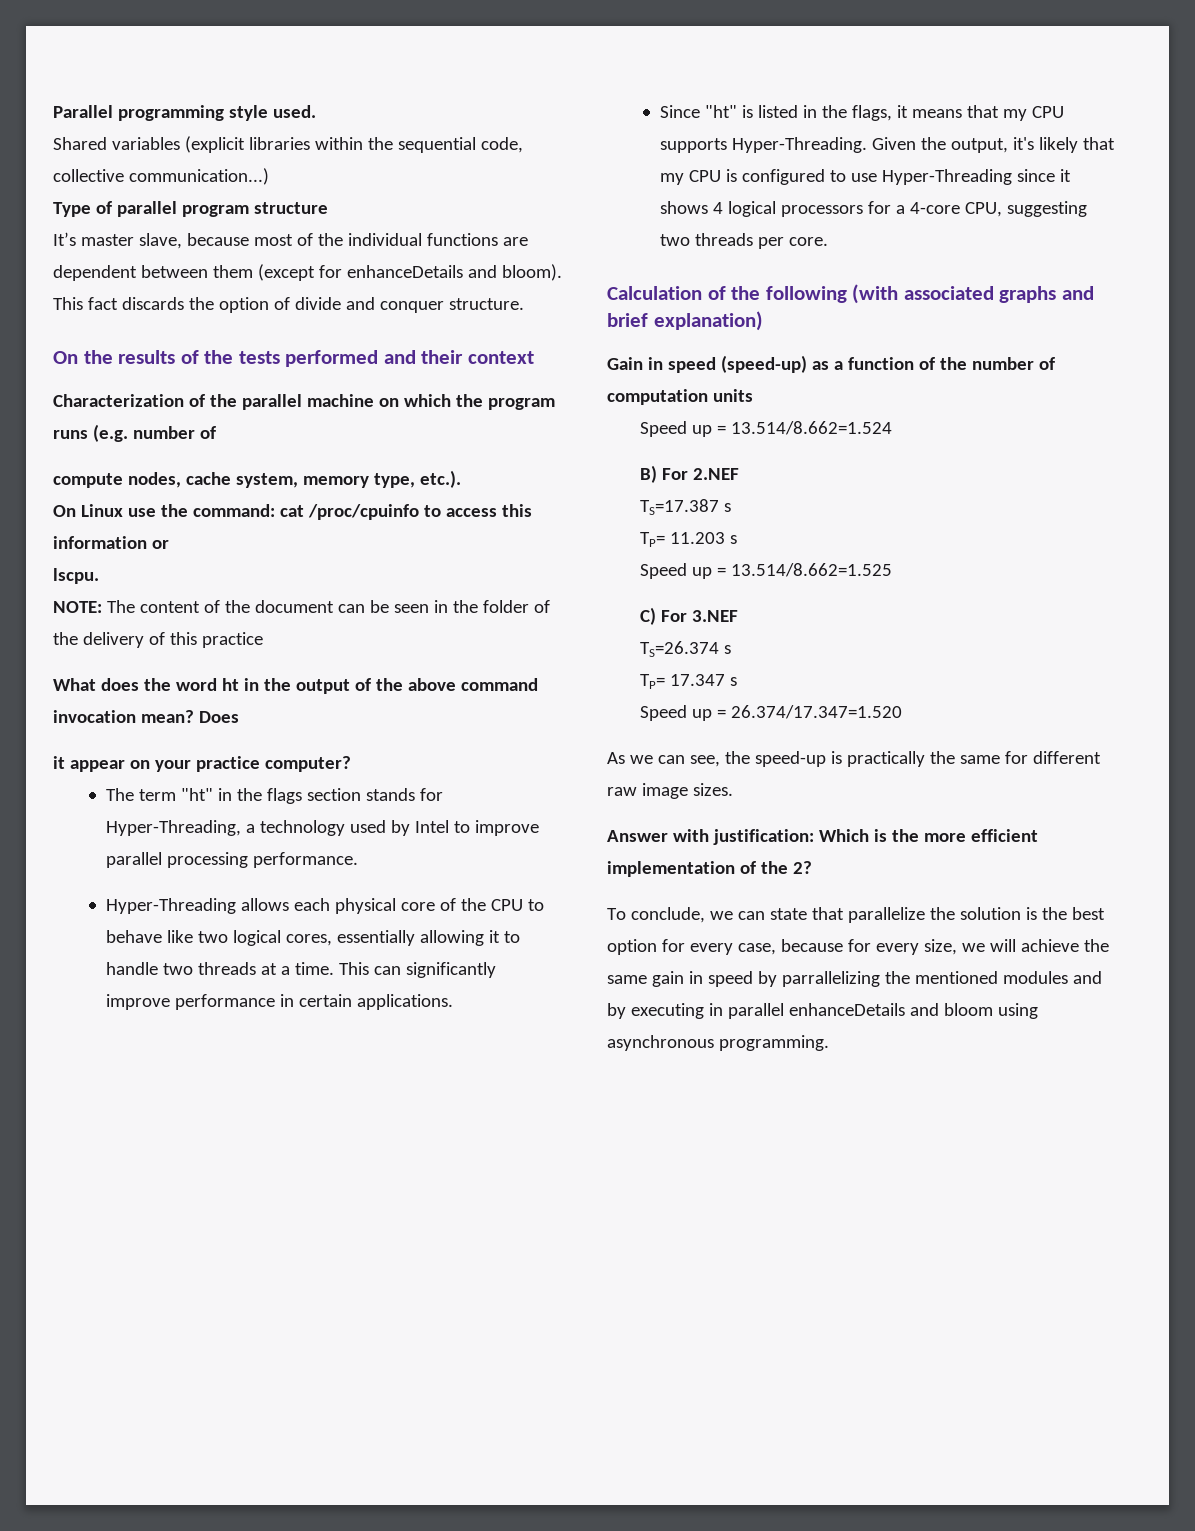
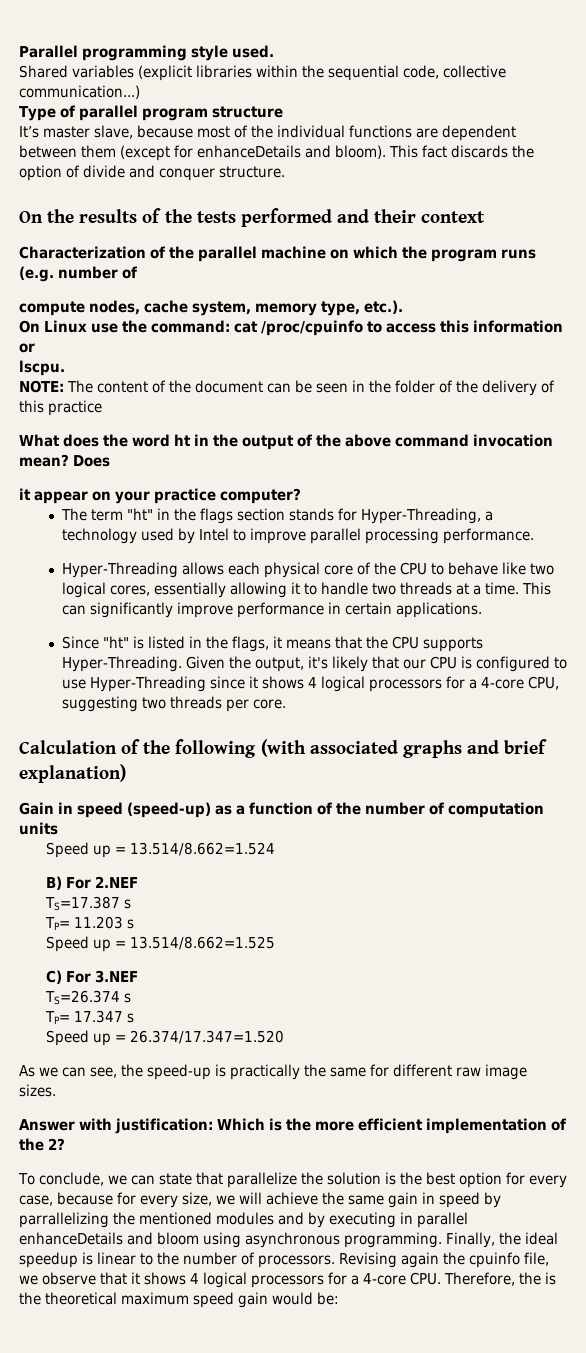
- Since "ht" is listed in the flags, it means that my CPU supports Hyper-Threading.
+ Since "ht" is listed in the flags, it means that the CPU supports Hyper-Threading.
- Given the output, it's likely that my CPU is configured to use Hyper-Threading since it shows 4 logical processors for a 4-core CPU, suggesting two threads per core.
+ Given the output, it's likely that our CPU is configured to use Hyper-Threading since it shows 4 logical processors for a 4-core CPU, suggesting two threads per core.
+ Finally, the ideal speedup is linear to the number of processors. Revising again the cpuinfo file, we observe that it shows 4 logical processors for a 4-core CPU. Therefore, the is the theoretical maximum speed gain would be:

